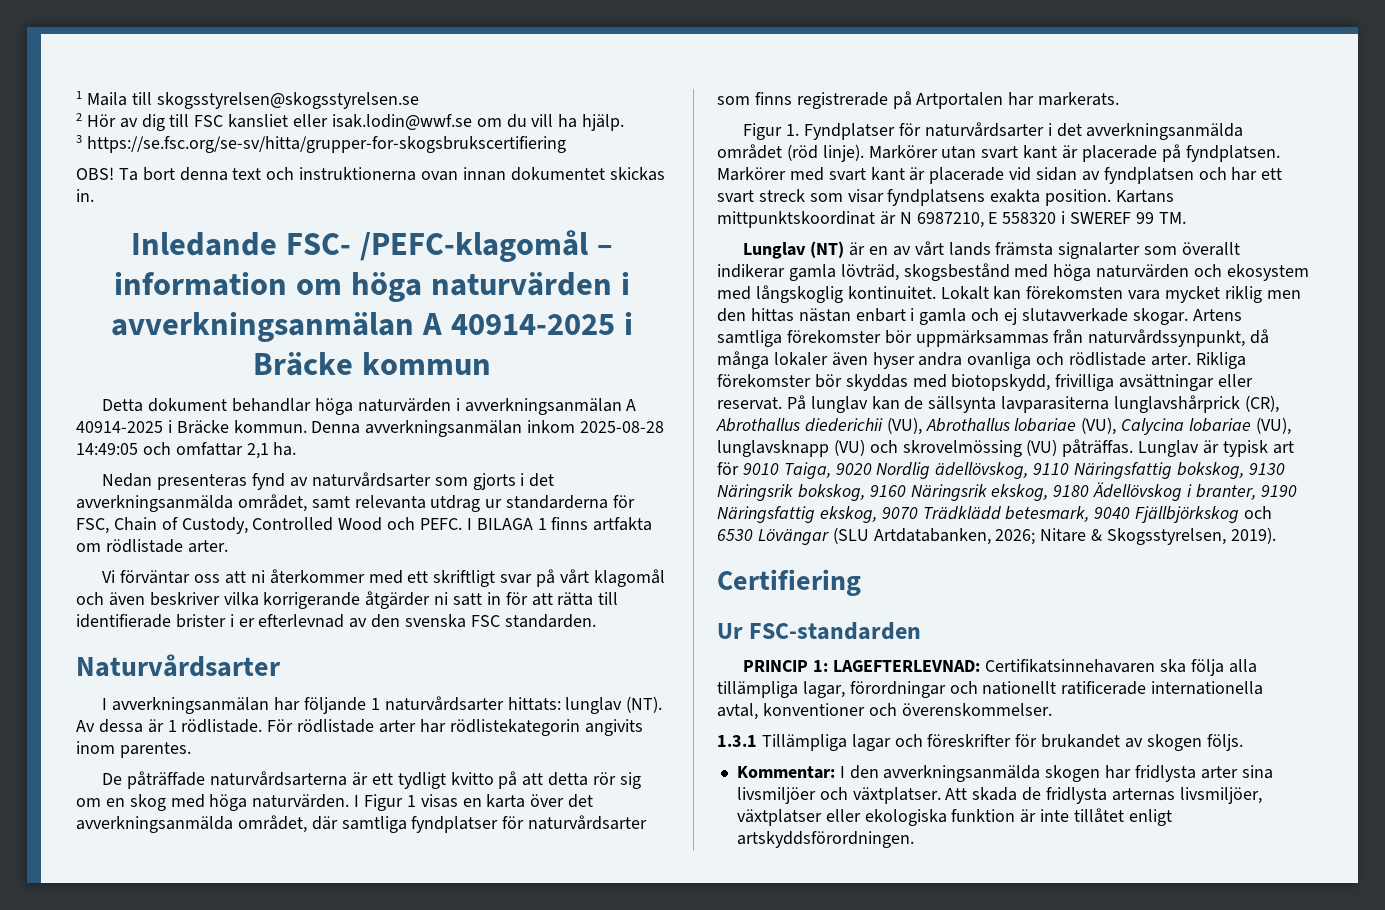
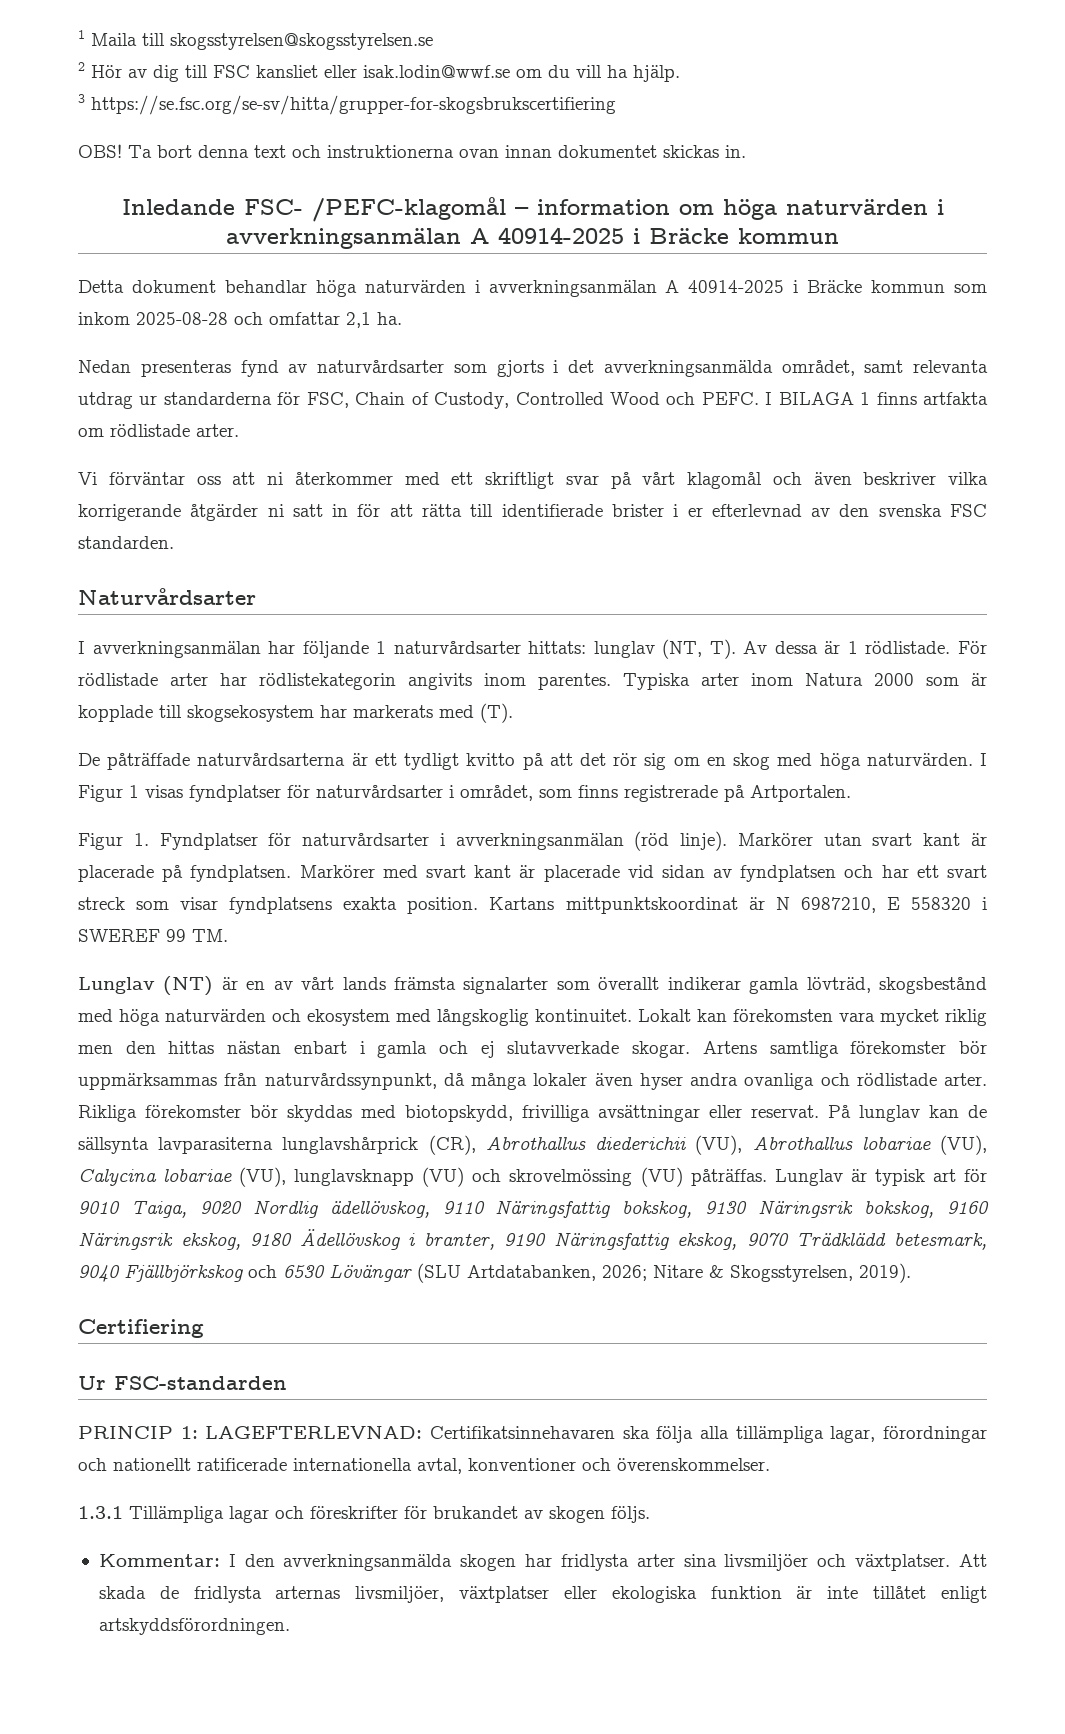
- Detta dokument behandlar höga naturvärden i avverkningsanmälan A 40914-2025 i Bräcke kommun. Denna avverkningsanmälan inkom 2025-08-28 14:49:05 och omfattar 2,1 ha.
+ Detta dokument behandlar höga naturvärden i avverkningsanmälan A 40914-2025 i Bräcke kommun som inkom 2025-08-28 och omfattar 2,1 ha.
- I avverkningsanmälan har följande 1 naturvårdsarter hittats: lunglav (NT). Av dessa är 1 rödlistade.
+ I avverkningsanmälan har följande 1 naturvårdsarter hittats: lunglav (NT, T). Av dessa är 1 rödlistade.
+ Typiska arter inom Natura 2000 som är kopplade till skogsekosystem har markerats med (T).
- De påträffade naturvårdsarterna är ett tydligt kvitto på att detta rör sig om en skog med höga naturvärden.
+ De påträffade naturvårdsarterna är ett tydligt kvitto på att det rör sig om en skog med höga naturvärden.
- I Figur 1 visas en karta över det avverkningsanmälda området, där samtliga fyndplatser för naturvårdsarter som finns registrerade på Artportalen har markerats.
+ I Figur 1 visas fyndplatser för naturvårdsarter i området, som finns registrerade på Artportalen.
- Figur 1. Fyndplatser för naturvårdsarter i det avverkningsanmälda området (röd linje).
+ Figur 1. Fyndplatser för naturvårdsarter i avverkningsanmälan (röd linje).

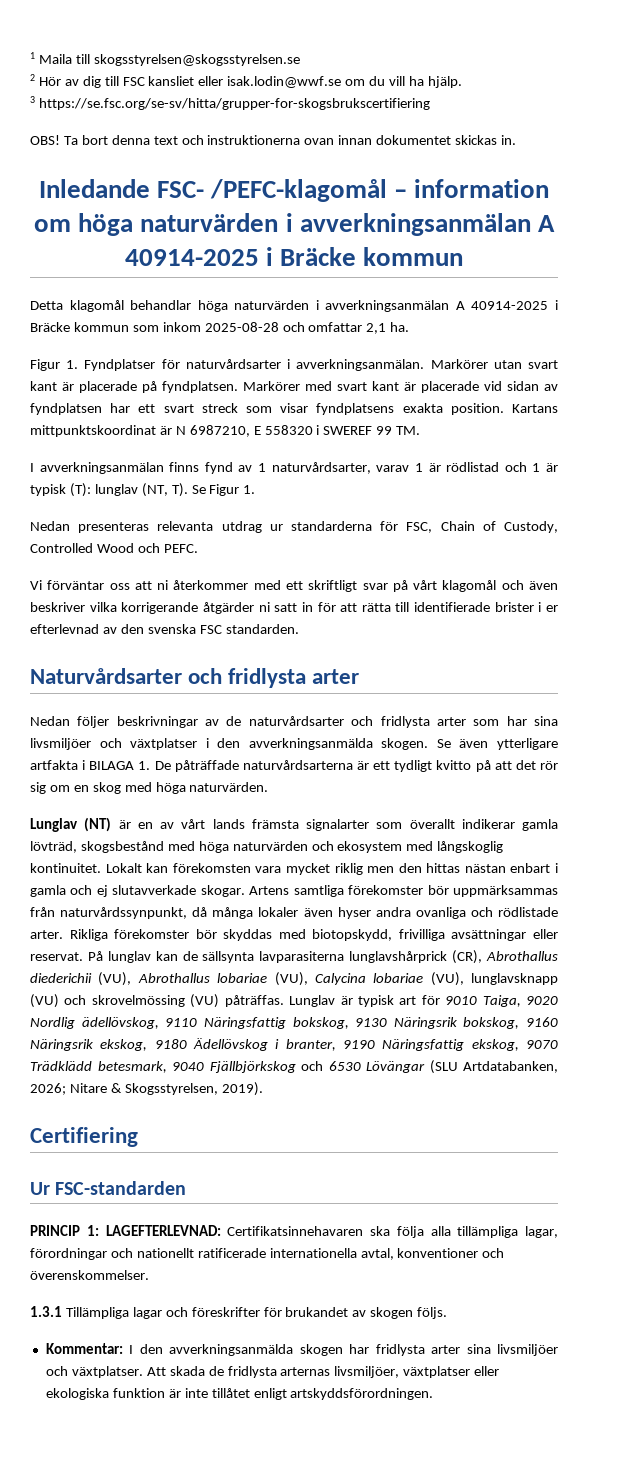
- Detta dokument behandlar höga naturvärden i avverkningsanmälan A 40914-2025 i Bräcke kommun som inkom 2025-08-28 och omfattar 2,1 ha.
+ Detta klagomål behandlar höga naturvärden i avverkningsanmälan A 40914-2025 i Bräcke kommun som inkom 2025-08-28 och omfattar 2,1 ha.
- Nedan presenteras fynd av naturvårdsarter som gjorts i det avverkningsanmälda området, samt relevanta utdrag ur standarderna för FSC, Chain of Custody, Controlled Wood och PEFC. I BILAGA 1 finns artfakta om rödlistade arter.
+ Figur 1. Fyndplatser för naturvårdsarter i avverkningsanmälan. Markörer utan svart kant är placerade på fyndplatsen. Markörer med svart kant är placerade vid sidan av fyndplatsen har ett svart streck som visar fyndplatsens exakta position. Kartans mittpunktskoordinat är N 6987210, E 558320 i SWEREF 99 TM.
+ I avverkningsanmälan finns fynd av 1 naturvårdsarter, varav 1 är rödlistad och 1 är typisk (T): lunglav (NT, T). Se Figur 1.
+ Nedan presenteras relevanta utdrag ur standarderna för FSC, Chain of Custody, Controlled Wood och PEFC.
- Naturvårdsarter
- I avverkningsanmälan har följande 1 naturvårdsarter hittats: lunglav (NT, T). Av dessa är 1 rödlistade. För rödlistade arter har rödlistekategorin angivits inom parentes. Typiska arter inom Natura 2000 som är kopplade till skogsekosystem har markerats med (T).
- De påträffade naturvårdsarterna är ett tydligt kvitto på att det rör sig om en skog med höga naturvärden. I Figur 1 visas fyndplatser för naturvårdsarter i området, som finns registrerade på Artportalen.
- Figur 1. Fyndplatser för naturvårdsarter i avverkningsanmälan (röd linje). Markörer utan svart kant är placerade på fyndplatsen. Markörer med svart kant är placerade vid sidan av fyndplatsen och har ett svart streck som visar fyndplatsens exakta position. Kartans mittpunktskoordinat är N 6987210, E 558320 i SWEREF 99 TM.
+ Naturvårdsarter och fridlysta arter
+ Nedan följer beskrivningar av de naturvårdsarter och fridlysta arter som har sina livsmiljöer och växtplatser i den avverkningsanmälda skogen. Se även ytterligare artfakta i BILAGA 1. De påträffade naturvårdsarterna är ett tydligt kvitto på att det rör sig om en skog med höga naturvärden.

